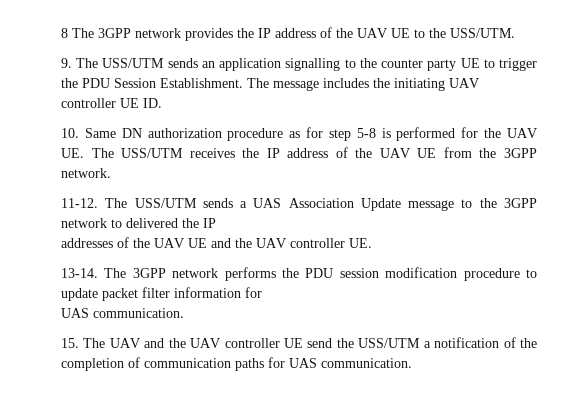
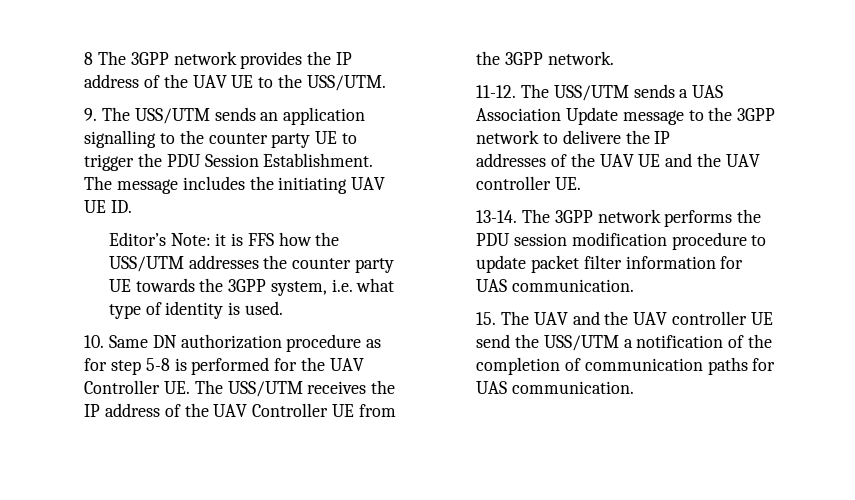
- The message includes the initiating UAV controller UE ID.
+ The message includes the initiating UAV UE ID.
+ Editor’s Note: it is FFS how the USS/UTM addresses the counter party UE towards the 3GPP system, i.e. what type of identity is used.
- 10. Same DN authorization procedure as for step 5-8 is performed for the UAV UE. The USS/UTM receives the IP address of the UAV UE from the 3GPP network.
+ 10. Same DN authorization procedure as for step 5-8 is performed for the UAV Controller UE. The USS/UTM receives the IP address of the UAV Controller UE from the 3GPP network.
- The USS/UTM sends a UAS Association Update message to the 3GPP network to delivered the IP
+ The USS/UTM sends a UAS Association Update message to the 3GPP network to delivere the IP

